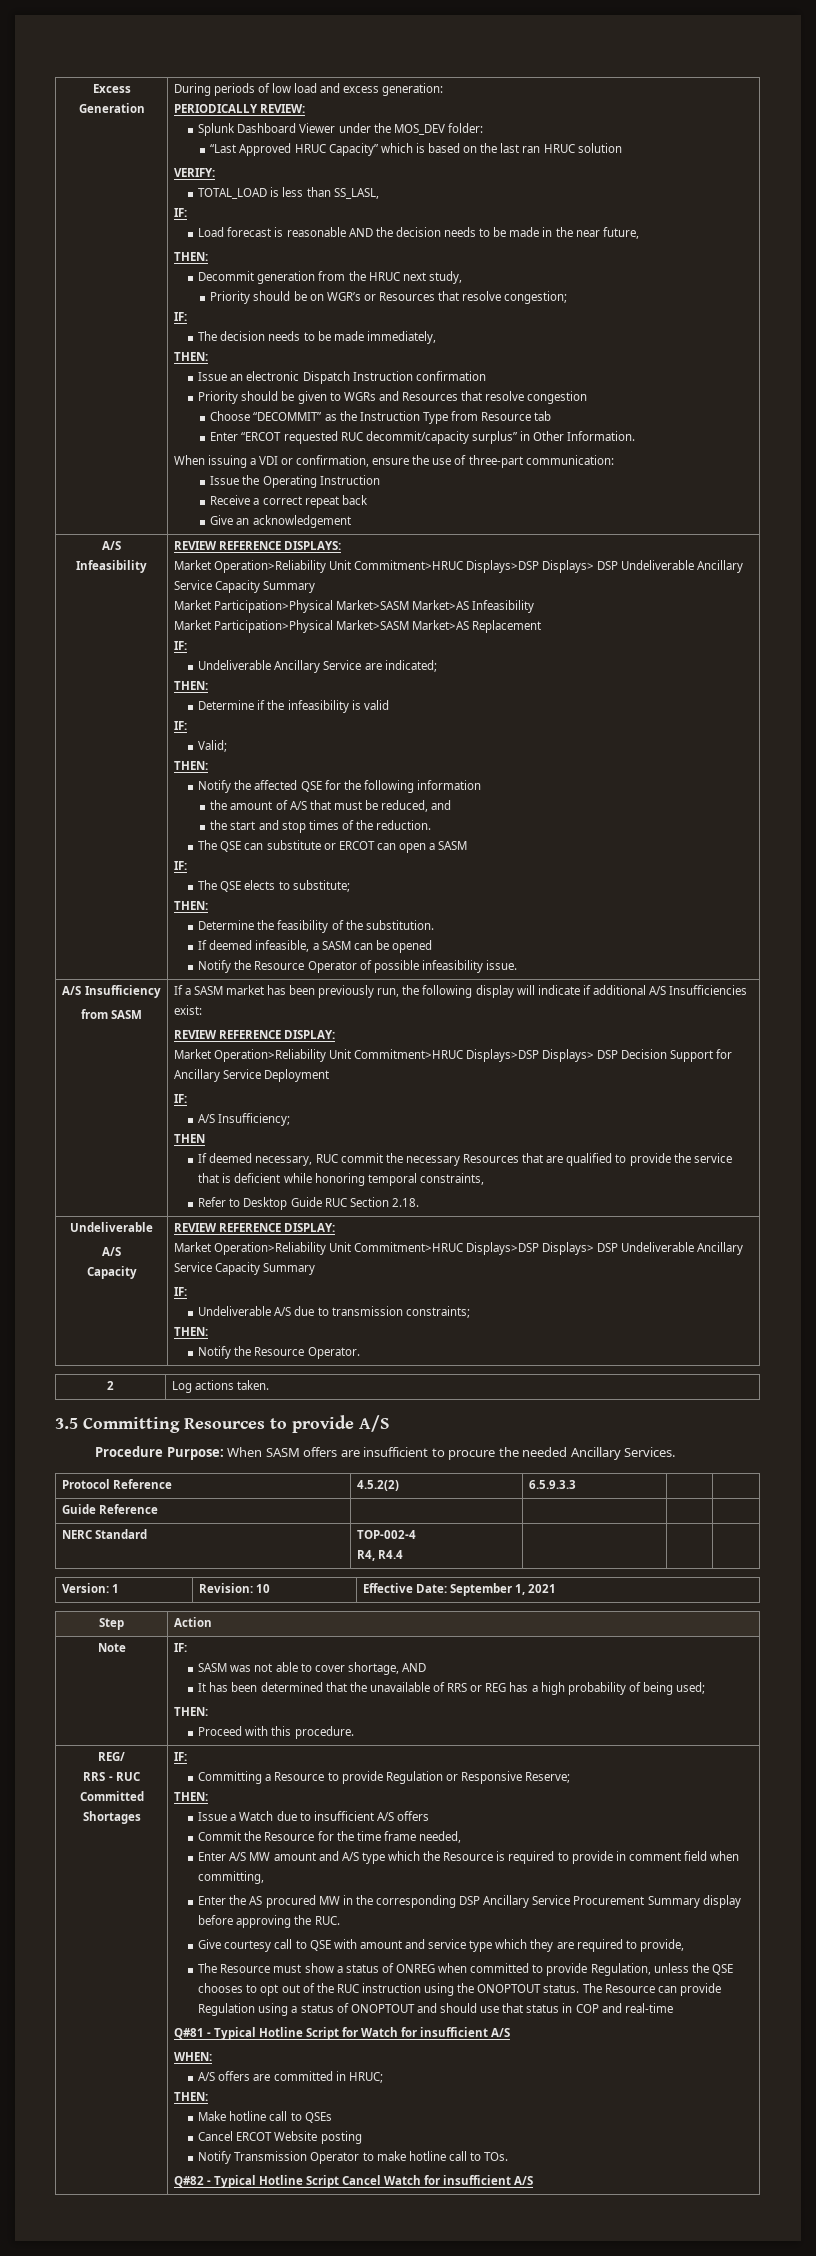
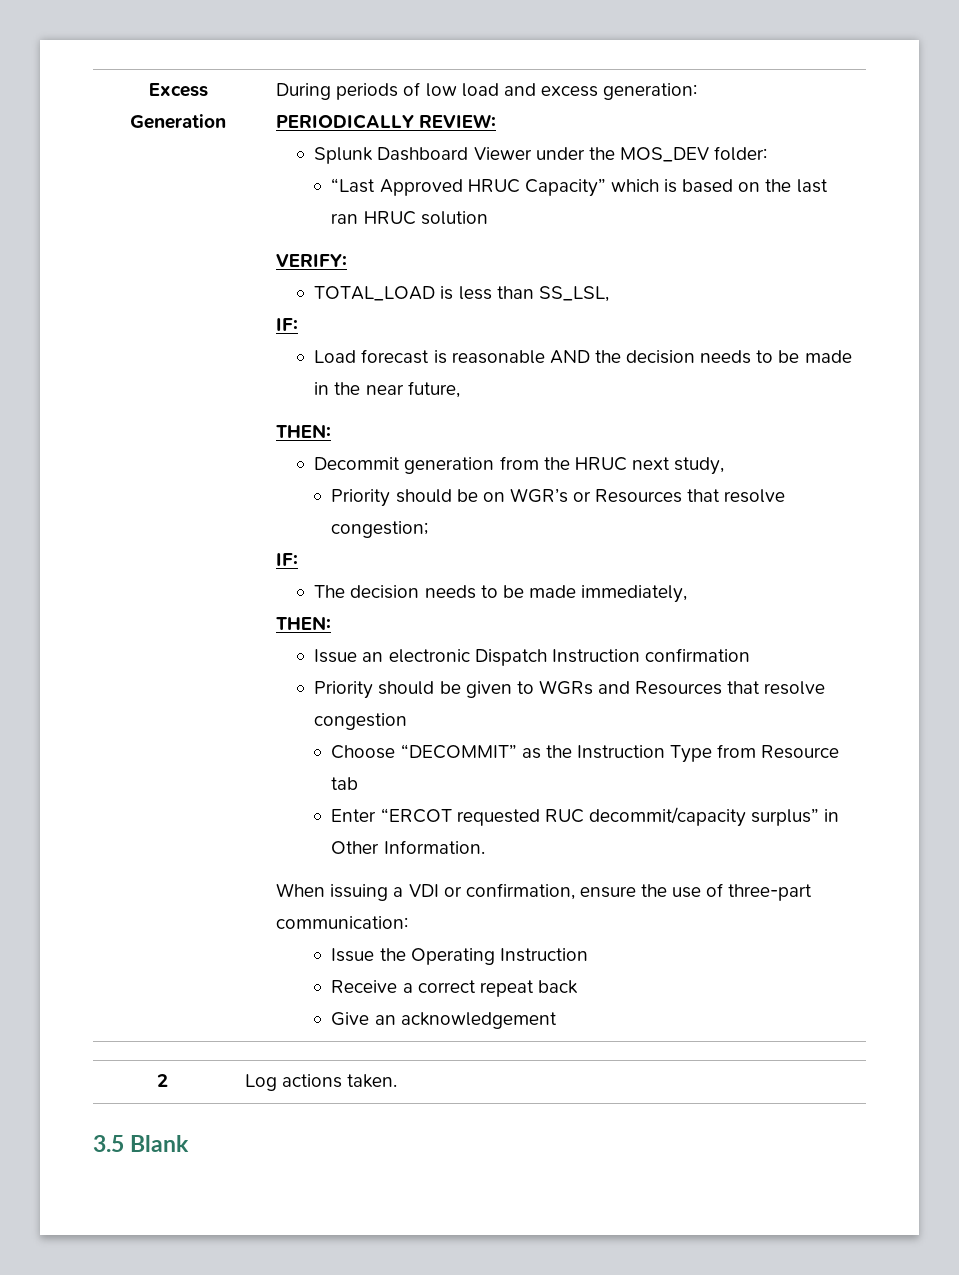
- TOTAL_LOAD is less than SS_LASL,
+ TOTAL_LOAD is less than SS_LSL,
  Give an acknowledgement
- A/S
- Infeasibility | REVIEW REFERENCE DISPLAYS:
- Market Operation>Reliability Unit Commitment>HRUC Displays>DSP Displays> DSP Undeliverable Ancillary Service Capacity Summary
- Market Participation>Physical Market>SASM Market>AS Infeasibility
- Market Participation>Physical Market>SASM Market>AS Replacement
- IF:
- Undeliverable Ancillary Service are indicated;
- THEN:
- Determine if the infeasibility is valid
- IF:
- Valid;
- THEN:
- Notify the affected QSE for the following information
- the amount of A/S that must be reduced, and
- the start and stop times of the reduction.
- The QSE can substitute or ERCOT can open a SASM
- IF:
- The QSE elects to substitute;
- THEN:
- Determine the feasibility of the substitution.
- If deemed infeasible, a SASM can be opened
- Notify the Resource Operator of possible infeasibility issue.
- A/S Insufficiency
- from SASM | If a SASM market has been previously run, the following display will indicate if additional A/S Insufficiencies exist:
- REVIEW REFERENCE DISPLAY:
- Market Operation>Reliability Unit Commitment>HRUC Displays>DSP Displays> DSP Decision Support for Ancillary Service Deployment
- IF:
- A/S Insufficiency;
- THEN
- If deemed necessary, RUC commit the necessary Resources that are qualified to provide the service that is deficient while honoring temporal constraints,
- Refer to Desktop Guide RUC Section 2.18.
- Undeliverable
- A/S
- Capacity | REVIEW REFERENCE DISPLAY:
- Market Operation>Reliability Unit Commitment>HRUC Displays>DSP Displays> DSP Undeliverable Ancillary Service Capacity Summary
- IF:
- Undeliverable A/S due to transmission constraints;
- THEN:
- Notify the Resource Operator.
- 3.5 Committing Resources to provide A/S
- Procedure Purpose: When SASM offers are insufficient to procure the needed Ancillary Services.
- Protocol Reference | 4.5.2(2) | 6.5.9.3.3 | |
- Guide Reference | | | |
- NERC Standard | TOP-002-4
- R4, R4.4 | | |
- Version: 1 | Revision: 10 | Effective Date: September 1, 2021
- Step | Action
- Note | IF:
- SASM was not able to cover shortage, AND
- It has been determined that the unavailable of RRS or REG has a high probability of being used;
- THEN:
- Proceed with this procedure.
- REG/
- RRS - RUC Committed Shortages | IF:
- Committing a Resource to provide Regulation or Responsive Reserve;
- THEN:
- Issue a Watch due to insufficient A/S offers
- Commit the Resource for the time frame needed,
- Enter A/S MW amount and A/S type which the Resource is required to provide in comment field when committing,
- Enter the AS procured MW in the corresponding DSP Ancillary Service Procurement Summary display before approving the RUC.
- Give courtesy call to QSE with amount and service type which they are required to provide,
- The Resource must show a status of ONREG when committed to provide Regulation, unless the QSE chooses to opt out of the RUC instruction using the ONOPTOUT status. The Resource can provide Regulation using a status of ONOPTOUT and should use that status in COP and real-time
- Q#81 - Typical Hotline Script for Watch for insufficient A/S
- WHEN:
- A/S offers are committed in HRUC;
- THEN:
- Make hotline call to QSEs
- Cancel ERCOT Website posting
- Notify Transmission Operator to make hotline call to TOs.
- Q#82 - Typical Hotline Script Cancel Watch for insufficient A/S
+ 3.5 Blank

